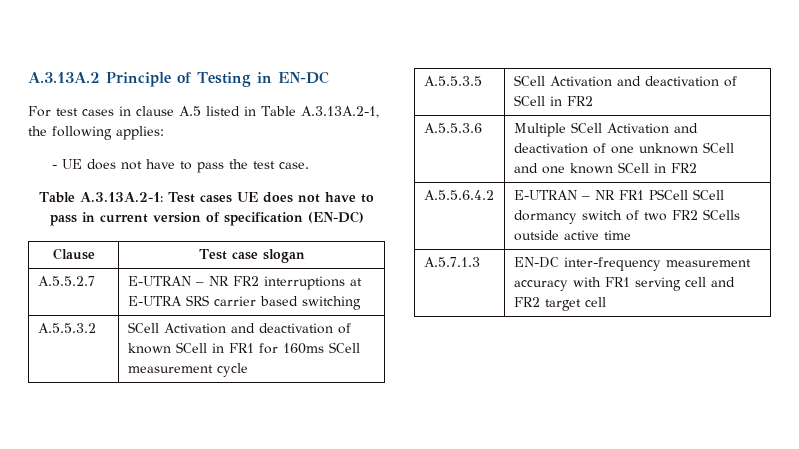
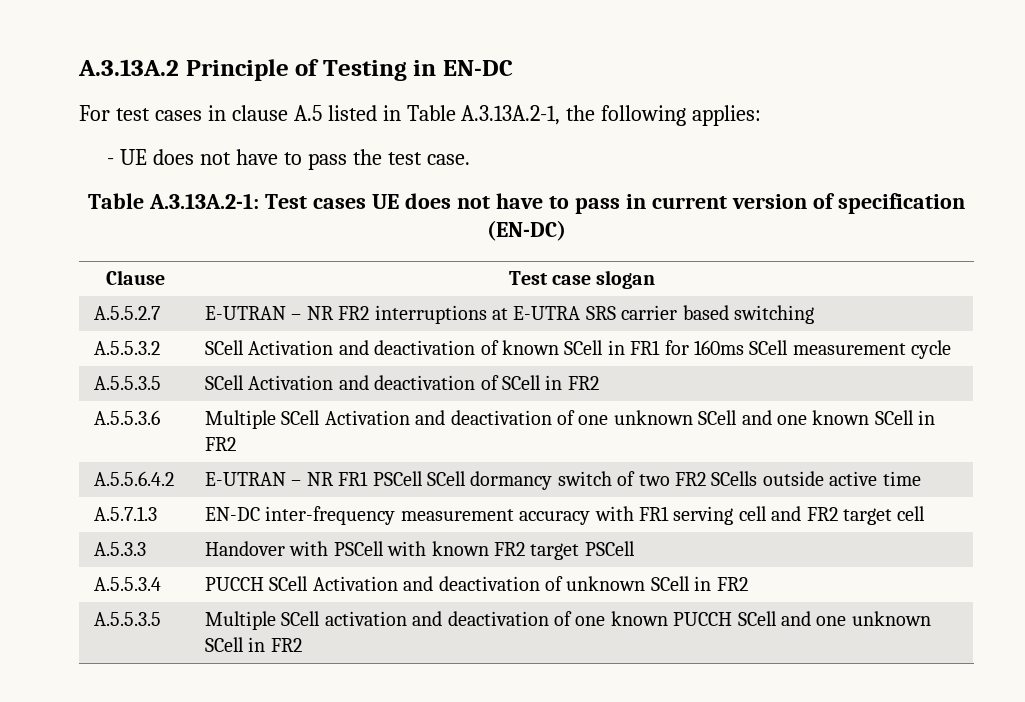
+ A.5.3.3 | Handover with PSCell with known FR2 target PSCell
+ A.5.5.3.4 | PUCCH SCell Activation and deactivation of unknown SCell in FR2
+ A.5.5.3.5 | Multiple SCell activation and deactivation of one known PUCCH SCell and one unknown SCell in FR2

